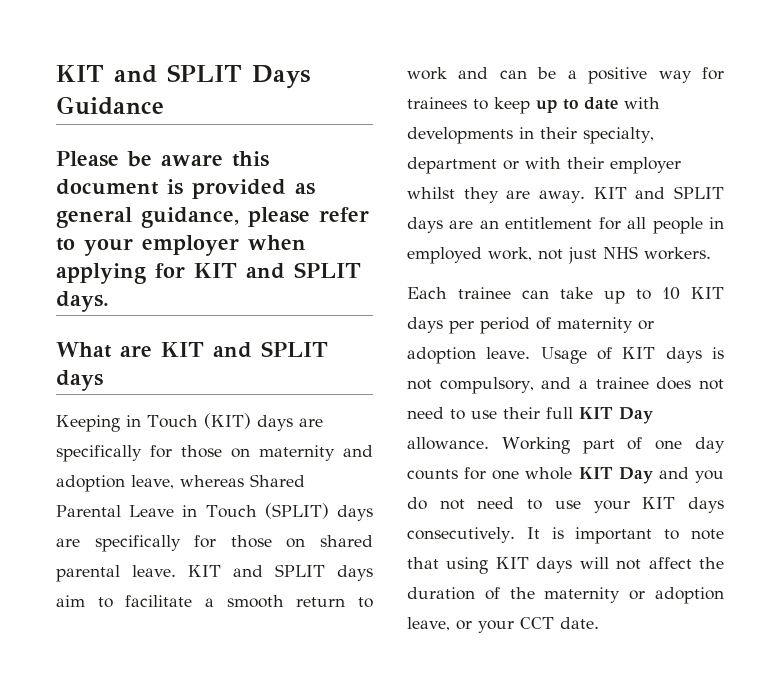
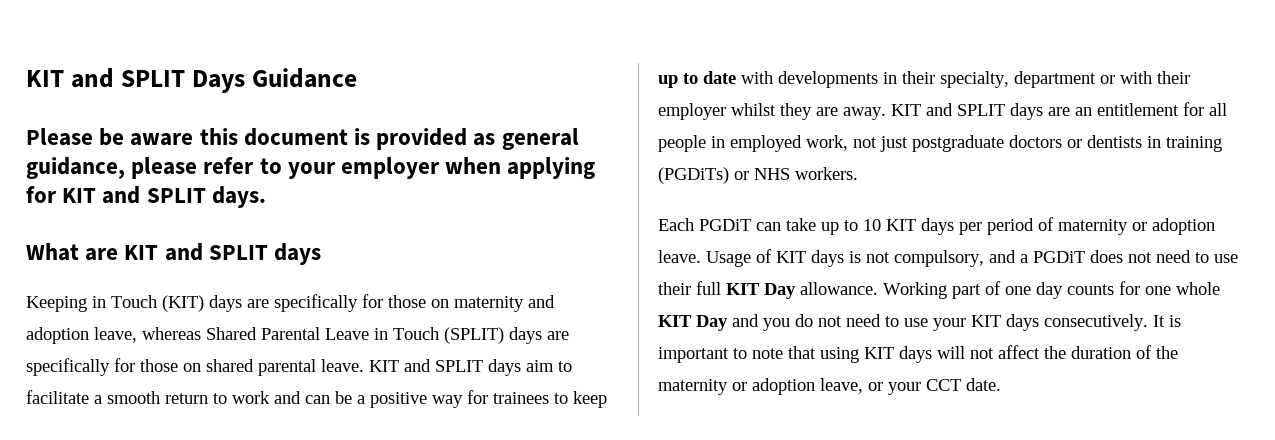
- KIT and SPLIT days are an entitlement for all people in employed work, not just NHS workers.
+ KIT and SPLIT days are an entitlement for all people in employed work, not just postgraduate doctors or dentists in training (PGDiTs) or NHS workers.
- Each trainee can take up to 10 KIT days per period of maternity or adoption leave.
+ Each PGDiT can take up to 10 KIT days per period of maternity or adoption leave.
- Usage of KIT days is not compulsory, and a trainee does not need to use their full KIT Day allowance.
+ Usage of KIT days is not compulsory, and a PGDiT does not need to use their full KIT Day allowance.

